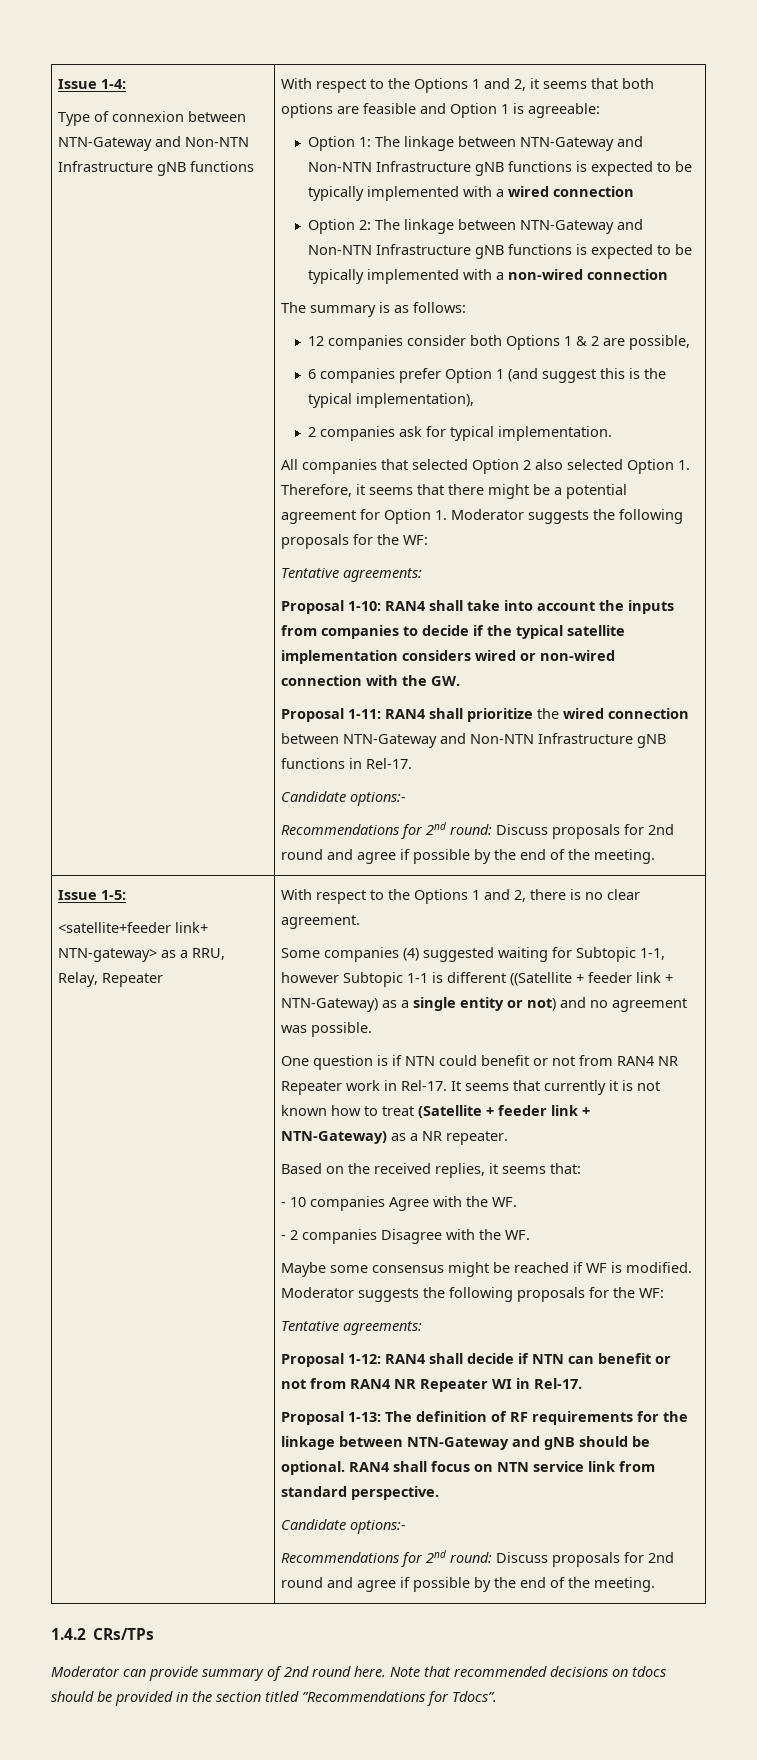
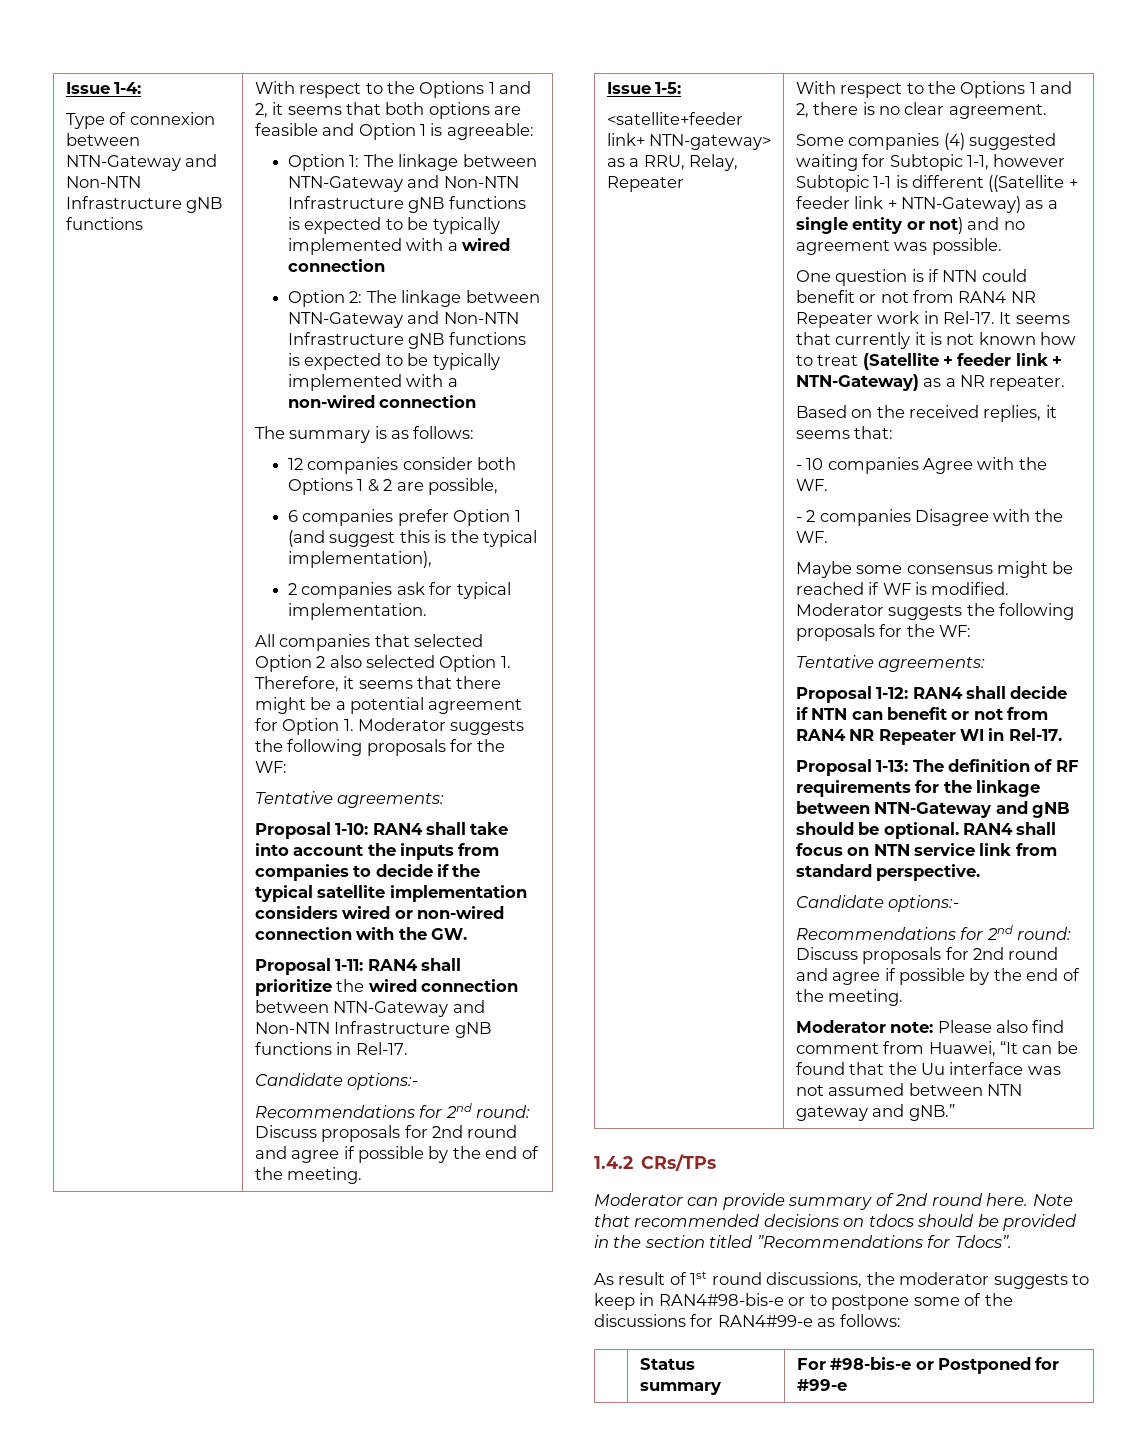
+ Moderator note: Please also find comment from Huawei, “It can be found that the Uu interface was not assumed between NTN gateway and gNB.”
+ As result of 1st round discussions, the moderator suggests to keep in RAN4#98-bis-e or to postpone some of the discussions for RAN4#99-e as follows:
+ | Status summary | For #98-bis-e or Postponed for #99-e

